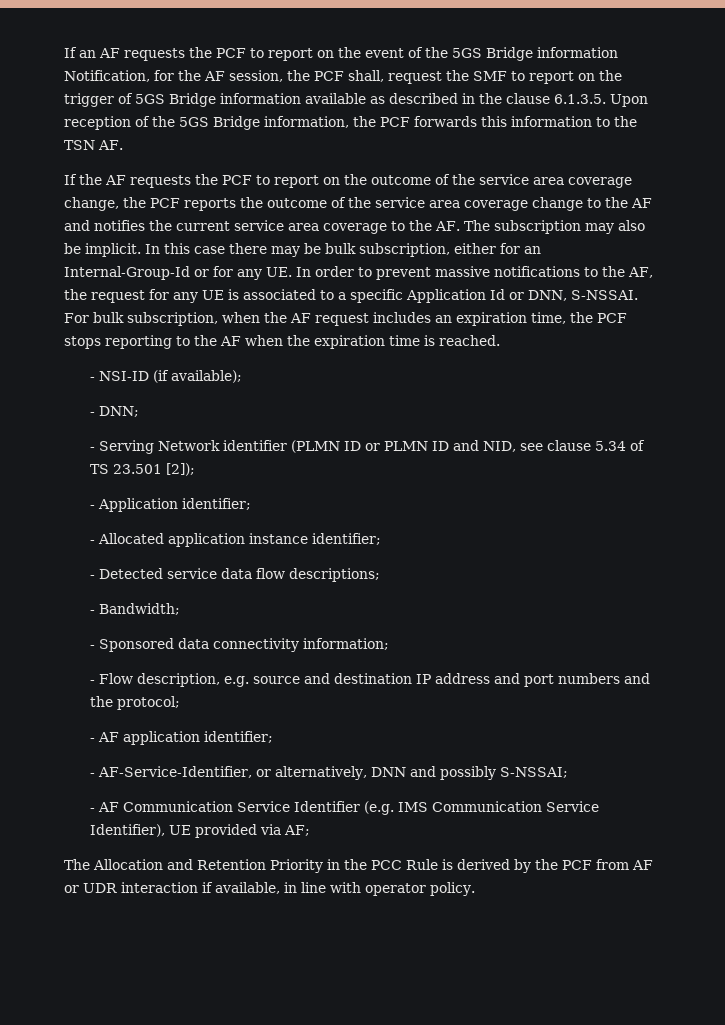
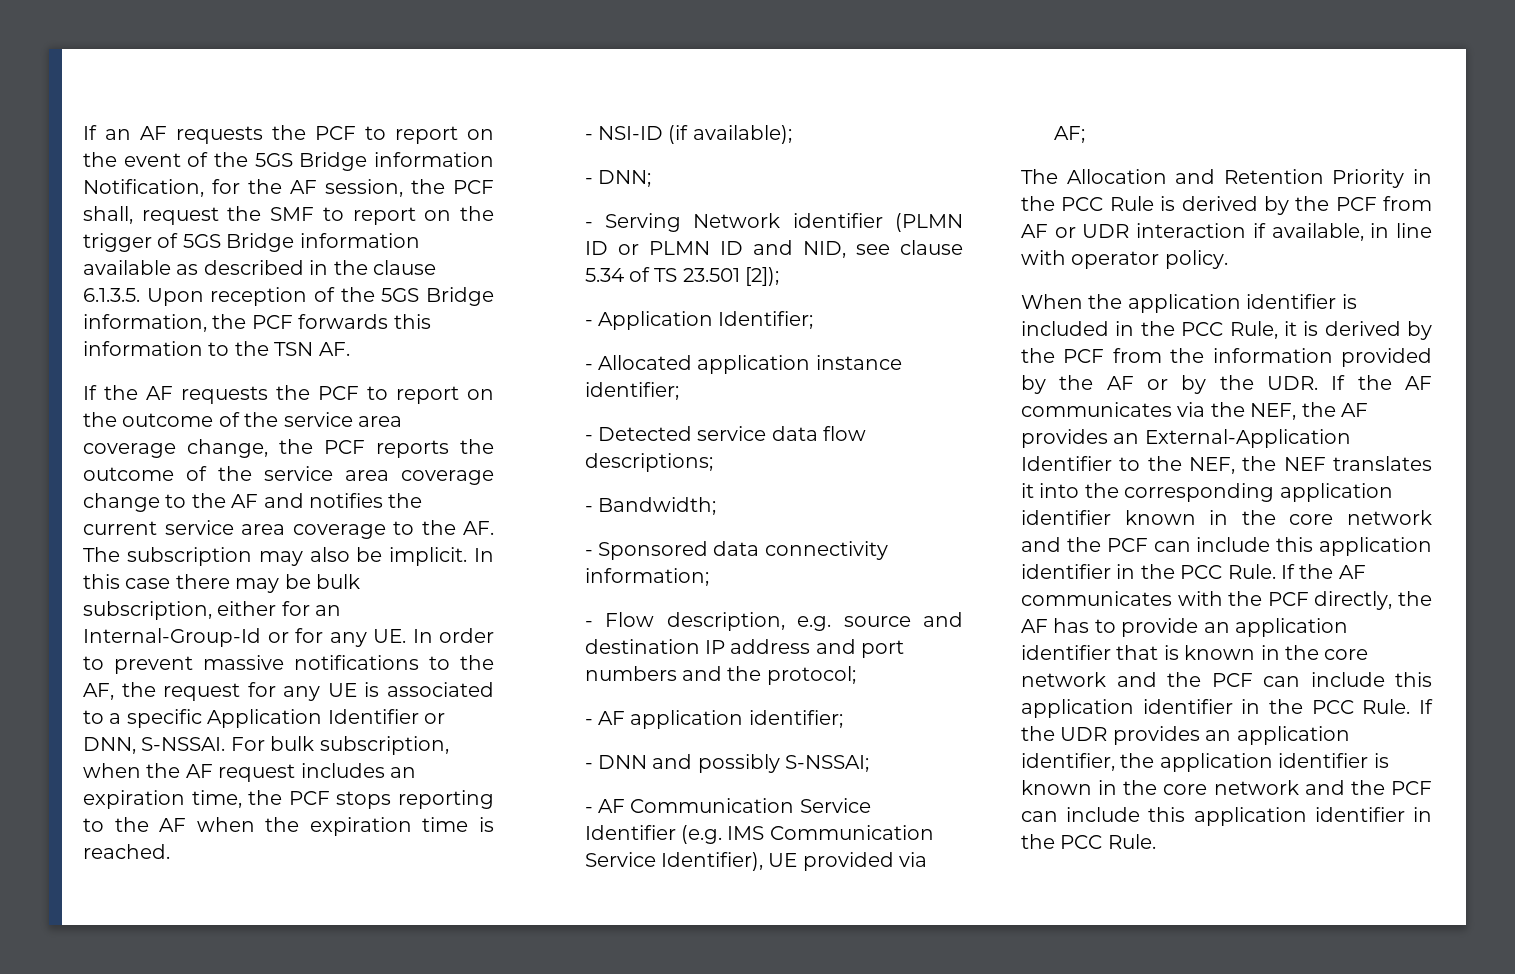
- In this case there may be bulk subscription, either for an Internal-Group-Id or for any UE. In order to prevent massive notifications to the AF, the request for any UE is associated to a specific Application Id or DNN, S-NSSAI.
+ In this case there may be bulk subscription, either for an Internal-Group-Id or for any UE. In order to prevent massive notifications to the AF, the request for any UE is associated to a specific Application Identifier or DNN, S-NSSAI.
- - Application identifier;
+ - Application Identifier;
- - AF-Service-Identifier, or alternatively, DNN and possibly S-NSSAI;
+ - DNN and possibly S-NSSAI;
+ When the application identifier is included in the PCC Rule, it is derived by the PCF from the information provided by the AF or by the UDR. If the AF communicates via the NEF, the AF provides an External-Application Identifier to the NEF, the NEF translates it into the corresponding application identifier known in the core network and the PCF can include this application identifier in the PCC Rule. If the AF communicates with the PCF directly, the AF has to provide an application identifier that is known in the core network and the PCF can include this application identifier in the PCC Rule. If the UDR provides an application identifier, the application identifier is known in the core network and the PCF can include this application identifier in the PCC Rule.

